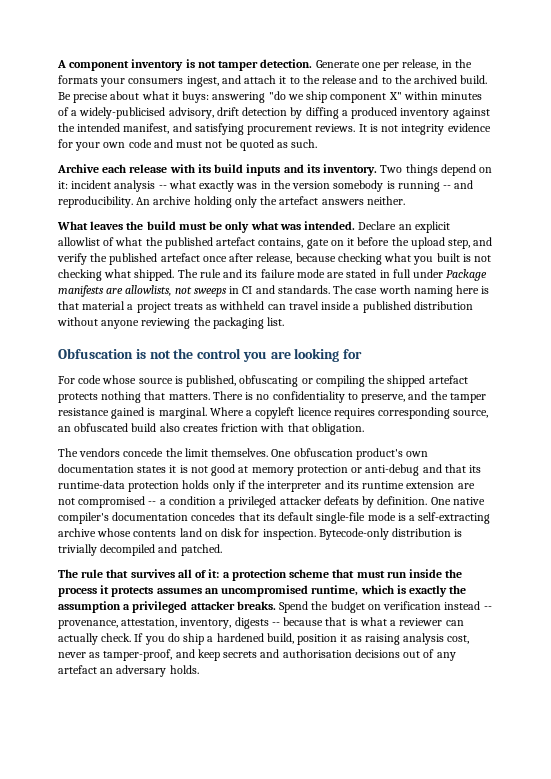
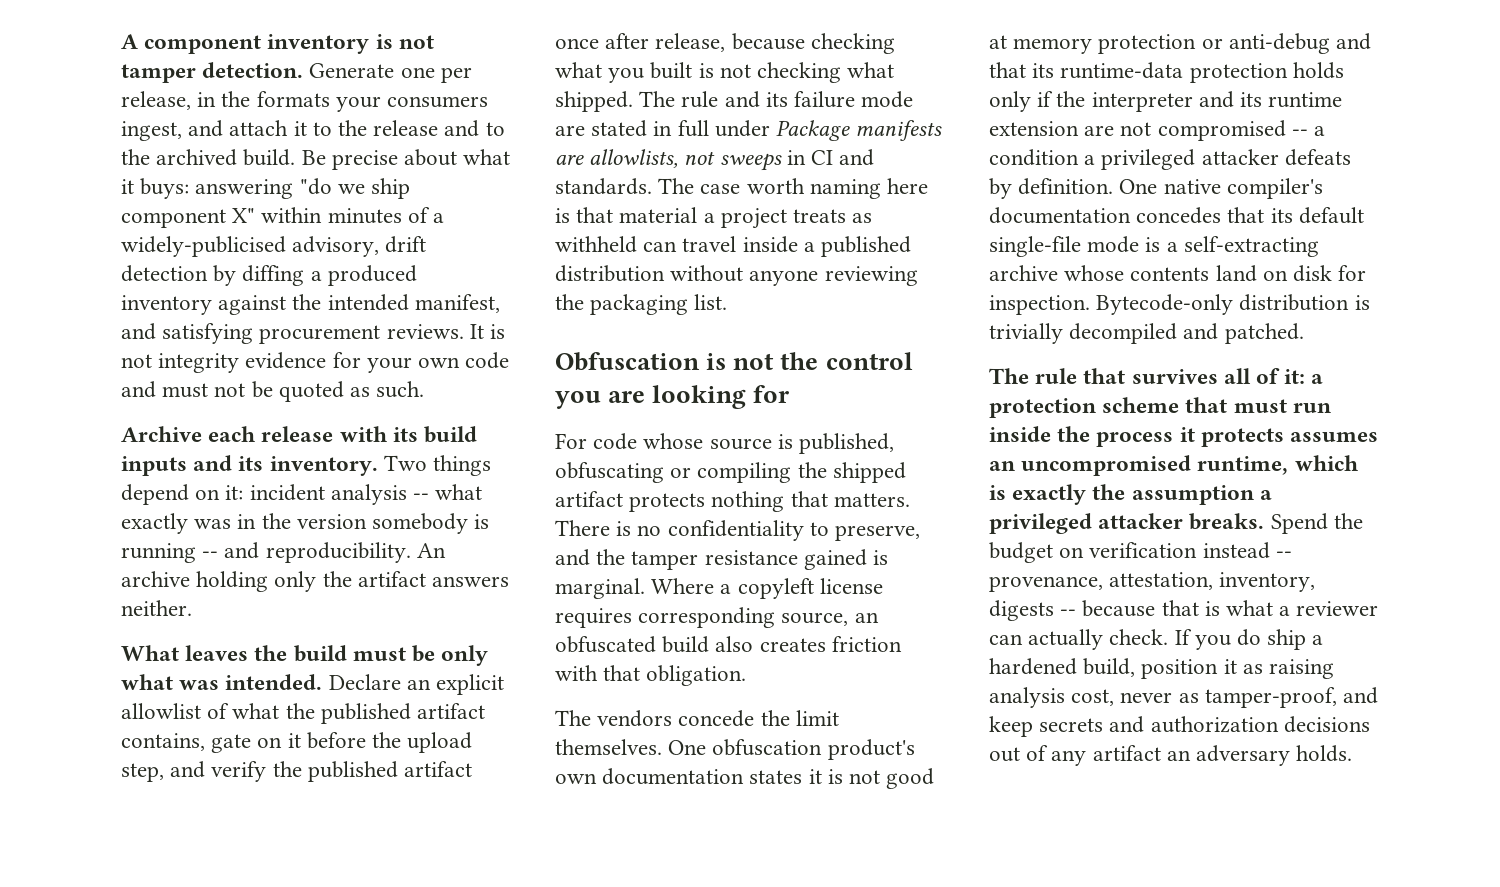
- An archive holding only the artefact answers neither.
+ An archive holding only the artifact answers neither.
- Declare an explicit allowlist of what the published artefact contains, gate on it before the upload step, and verify the published artefact once after release, because checking what you built is not checking what shipped.
+ Declare an explicit allowlist of what the published artifact contains, gate on it before the upload step, and verify the published artifact once after release, because checking what you built is not checking what shipped.
- For code whose source is published, obfuscating or compiling the shipped artefact protects nothing that matters.
+ For code whose source is published, obfuscating or compiling the shipped artifact protects nothing that matters.
- Where a copyleft licence requires corresponding source, an obfuscated build also creates friction with that obligation.
+ Where a copyleft license requires corresponding source, an obfuscated build also creates friction with that obligation.
- If you do ship a hardened build, position it as raising analysis cost, never as tamper-proof, and keep secrets and authorisation decisions out of any artefact an adversary holds.
+ If you do ship a hardened build, position it as raising analysis cost, never as tamper-proof, and keep secrets and authorization decisions out of any artifact an adversary holds.

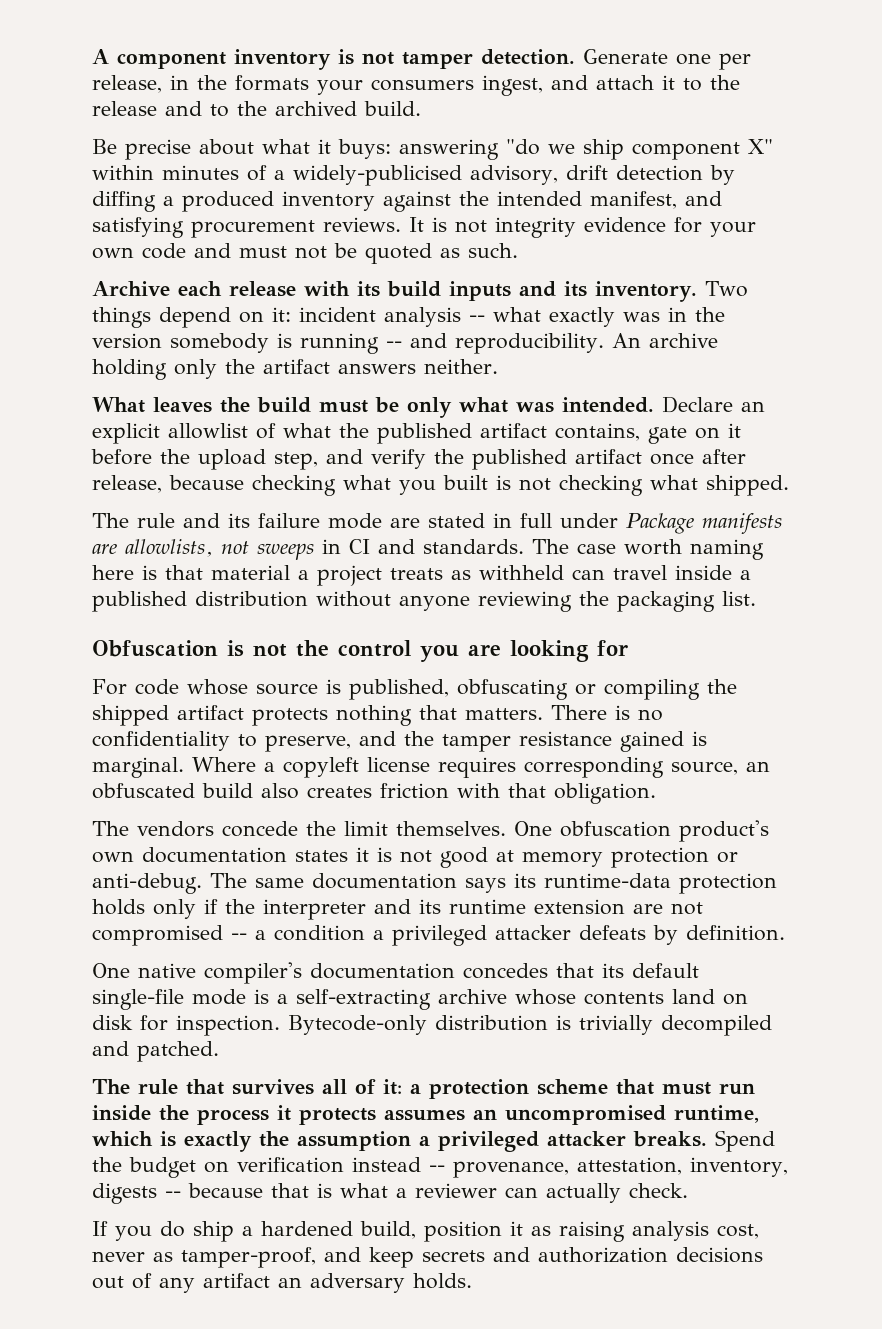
- Generate one per release, in the formats your consumers ingest, and attach it to the release and to the archived build. Be precise about what it buys: answering "do we ship component X" within minutes of a widely-publicised advisory, drift detection by diffing a produced inventory against the intended manifest, and satisfying procurement reviews.
+ Generate one per release, in the formats your consumers ingest, and attach it to the release and to the archived build.
+ Be precise about what it buys: answering "do we ship component X" within minutes of a widely-publicised advisory, drift detection by diffing a produced inventory against the intended manifest, and satisfying procurement reviews.
- Declare an explicit allowlist of what the published artifact contains, gate on it before the upload step, and verify the published artifact once after release, because checking what you built is not checking what shipped. The rule and its failure mode are stated in full under Package manifests are allowlists, not sweeps in CI and standards.
+ Declare an explicit allowlist of what the published artifact contains, gate on it before the upload step, and verify the published artifact once after release, because checking what you built is not checking what shipped.
+ The rule and its failure mode are stated in full under Package manifests are allowlists, not sweeps in CI and standards.
- One obfuscation product's own documentation states it is not good at memory protection or anti-debug and that its runtime-data protection holds only if the interpreter and its runtime extension are not compromised -- a condition a privileged attacker defeats by definition. One native compiler's documentation concedes that its default single-file mode is a self-extracting archive whose contents land on disk for inspection.
+ One obfuscation product's own documentation states it is not good at memory protection or anti-debug. The same documentation says its runtime-data protection holds only if the interpreter and its runtime extension are not compromised -- a condition a privileged attacker defeats by definition.
+ One native compiler's documentation concedes that its default single-file mode is a self-extracting archive whose contents land on disk for inspection.
- Spend the budget on verification instead -- provenance, attestation, inventory, digests -- because that is what a reviewer can actually check. If you do ship a hardened build, position it as raising analysis cost, never as tamper-proof, and keep secrets and authorization decisions out of any artifact an adversary holds.
+ Spend the budget on verification instead -- provenance, attestation, inventory, digests -- because that is what a reviewer can actually check.
+ If you do ship a hardened build, position it as raising analysis cost, never as tamper-proof, and keep secrets and authorization decisions out of any artifact an adversary holds.

